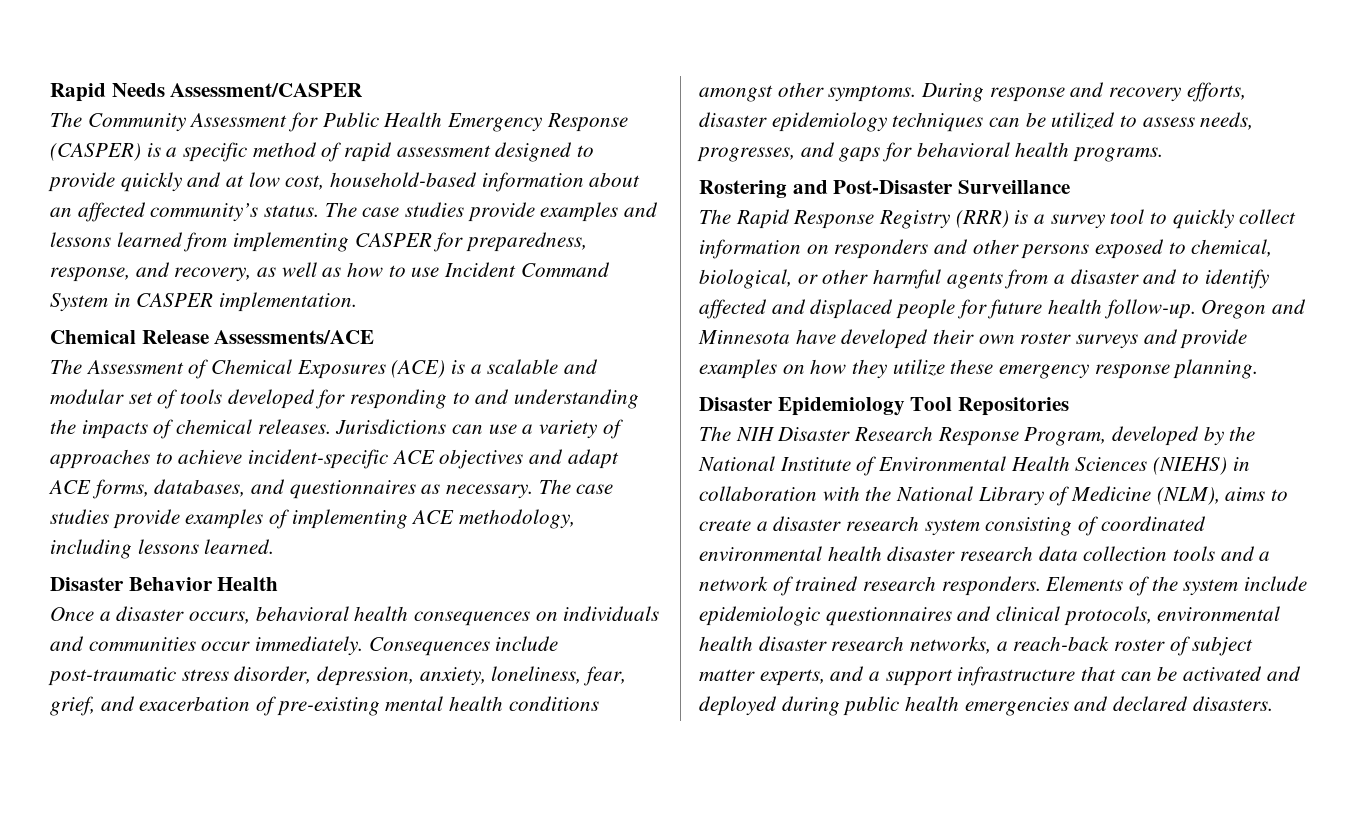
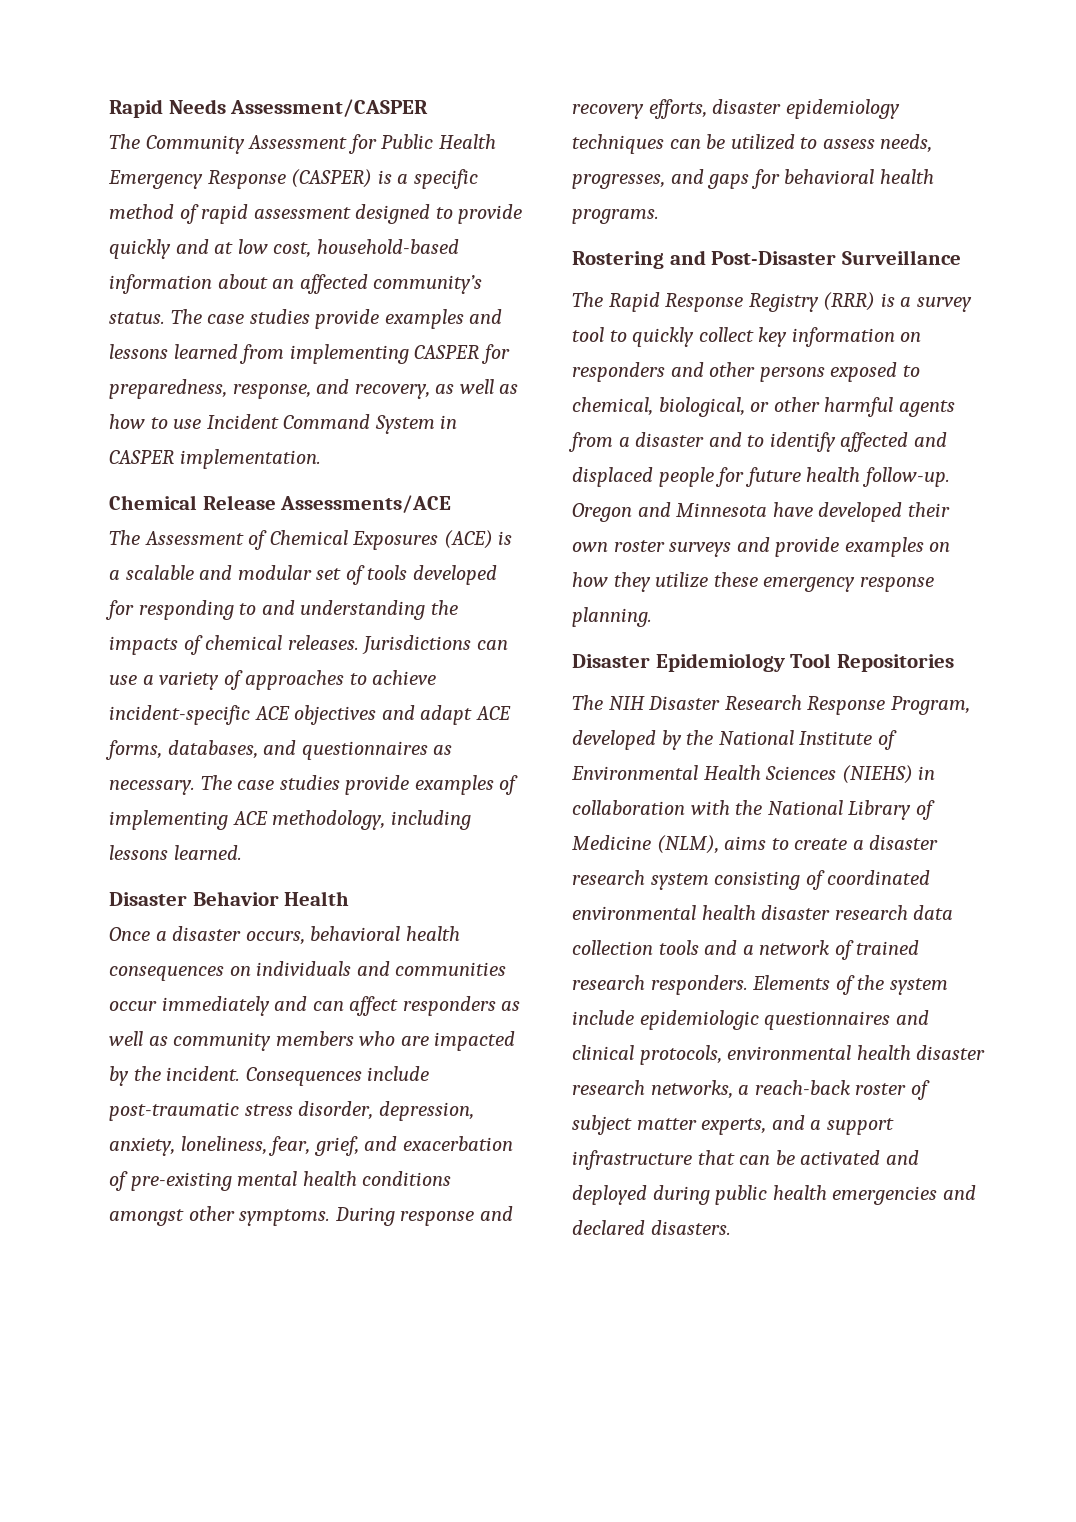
- Once a disaster occurs, behavioral health consequences on individuals and communities occur immediately.
+ Once a disaster occurs, behavioral health consequences on individuals and communities occur immediately and can affect responders as well as community members who are impacted by the incident.
- The Rapid Response Registry (RRR) is a survey tool to quickly collect information on responders and other persons exposed to chemical, biological, or other harmful agents from a disaster and to identify affected and displaced people for future health follow-up.
+ The Rapid Response Registry (RRR) is a survey tool to quickly collect key information on responders and other persons exposed to chemical, biological, or other harmful agents from a disaster and to identify affected and displaced people for future health follow-up.

